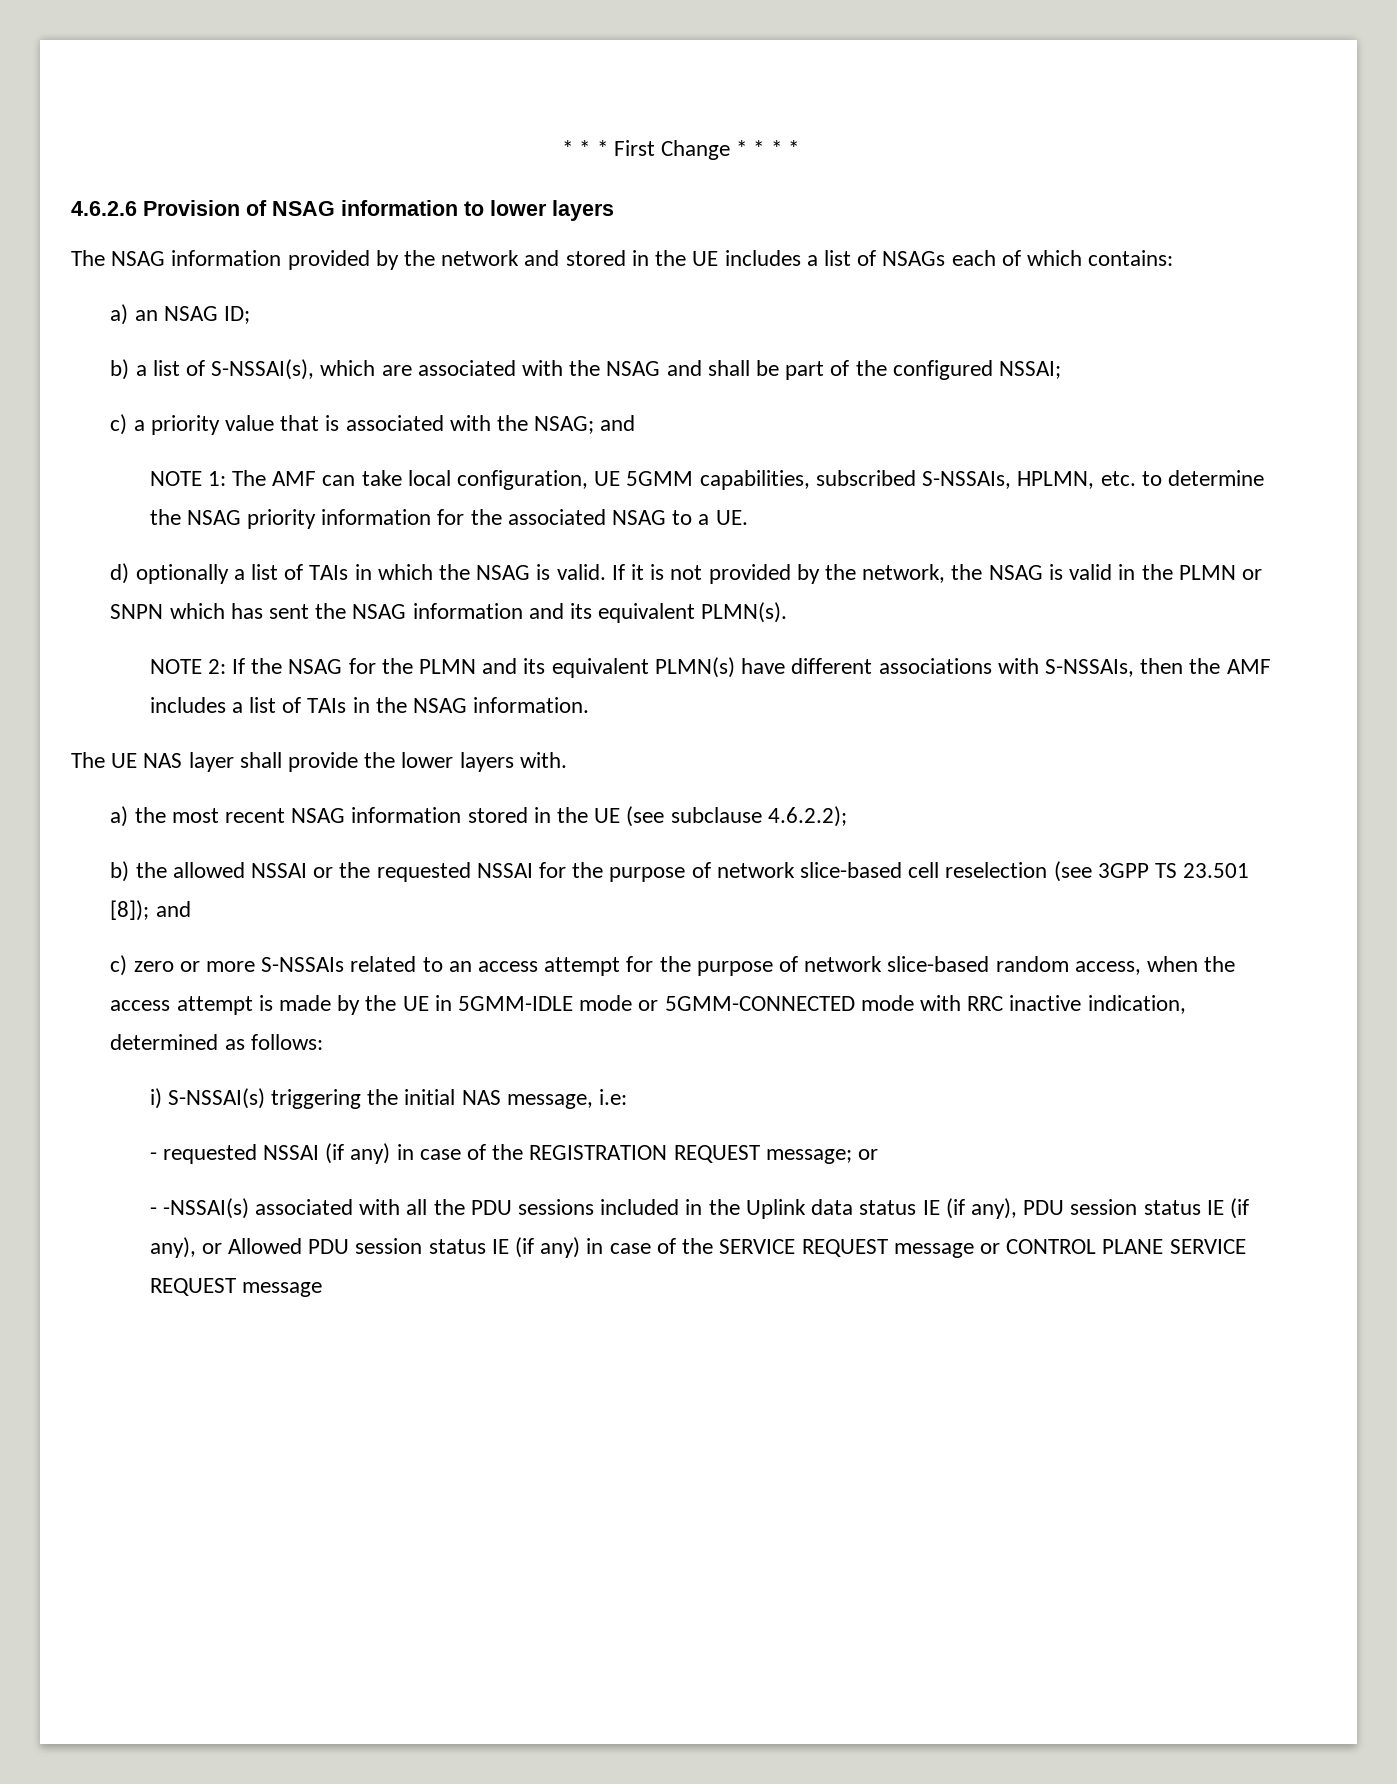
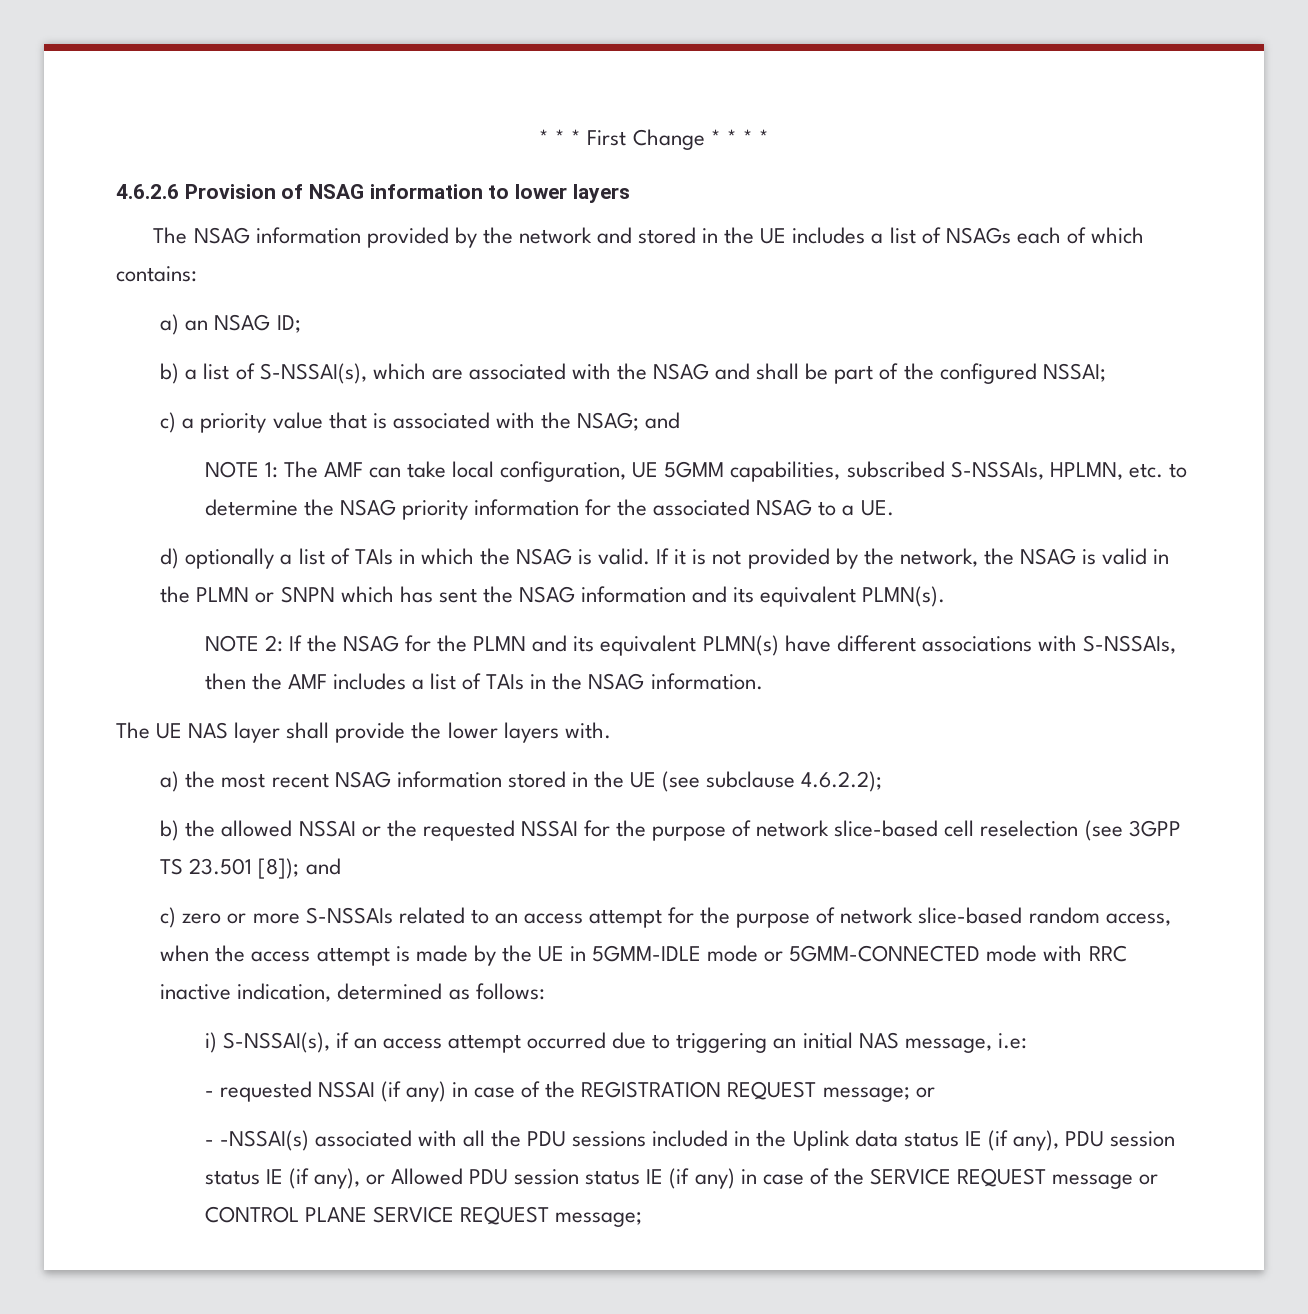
- i) S-NSSAI(s) triggering the initial NAS message, i.e:
+ i) S-NSSAI(s), if an access attempt occurred due to triggering an initial NAS message, i.e:
- - -NSSAI(s) associated with all the PDU sessions included in the Uplink data status IE (if any), PDU session status IE (if any), or Allowed PDU session status IE (if any) in case of the SERVICE REQUEST message or CONTROL PLANE SERVICE REQUEST message
+ - -NSSAI(s) associated with all the PDU sessions included in the Uplink data status IE (if any), PDU session status IE (if any), or Allowed PDU session status IE (if any) in case of the SERVICE REQUEST message or CONTROL PLANE SERVICE REQUEST message;

